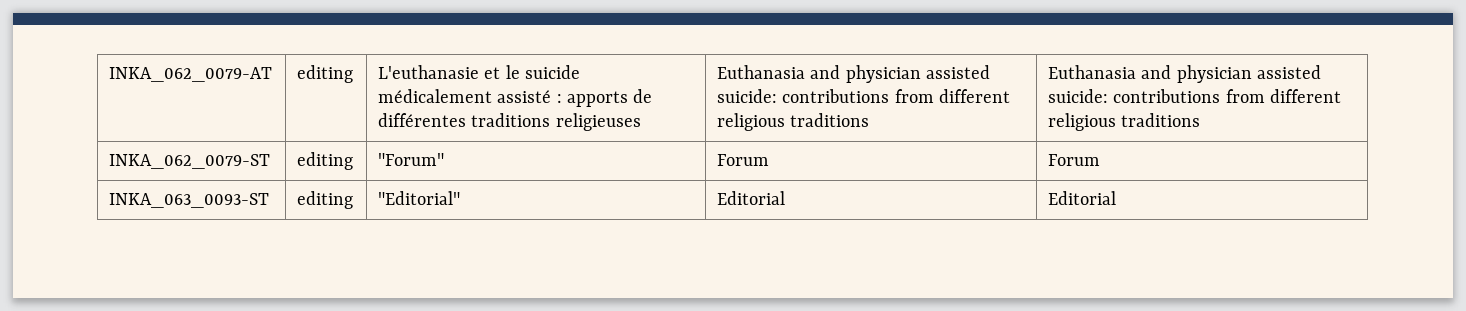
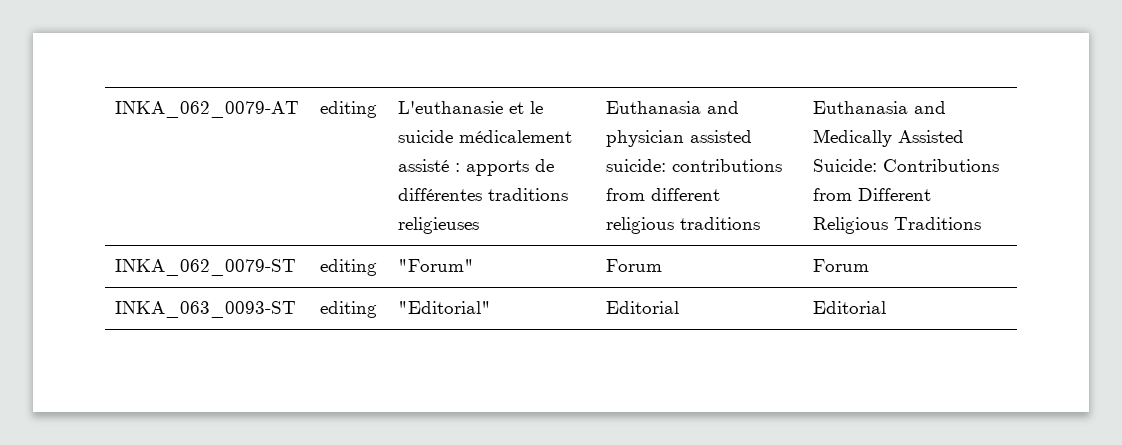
- INKA_062_0079-AT | editing | L'euthanasie et le suicide médicalement assisté : apports de différentes traditions religieuses | Euthanasia and physician assisted suicide: contributions from different religious traditions | Euthanasia and physician assisted suicide: contributions from different religious traditions
+ INKA_062_0079-AT | editing | L'euthanasie et le suicide médicalement assisté : apports de différentes traditions religieuses | Euthanasia and physician assisted suicide: contributions from different religious traditions | Euthanasia and Medically Assisted Suicide: Contributions from Different Religious Traditions

